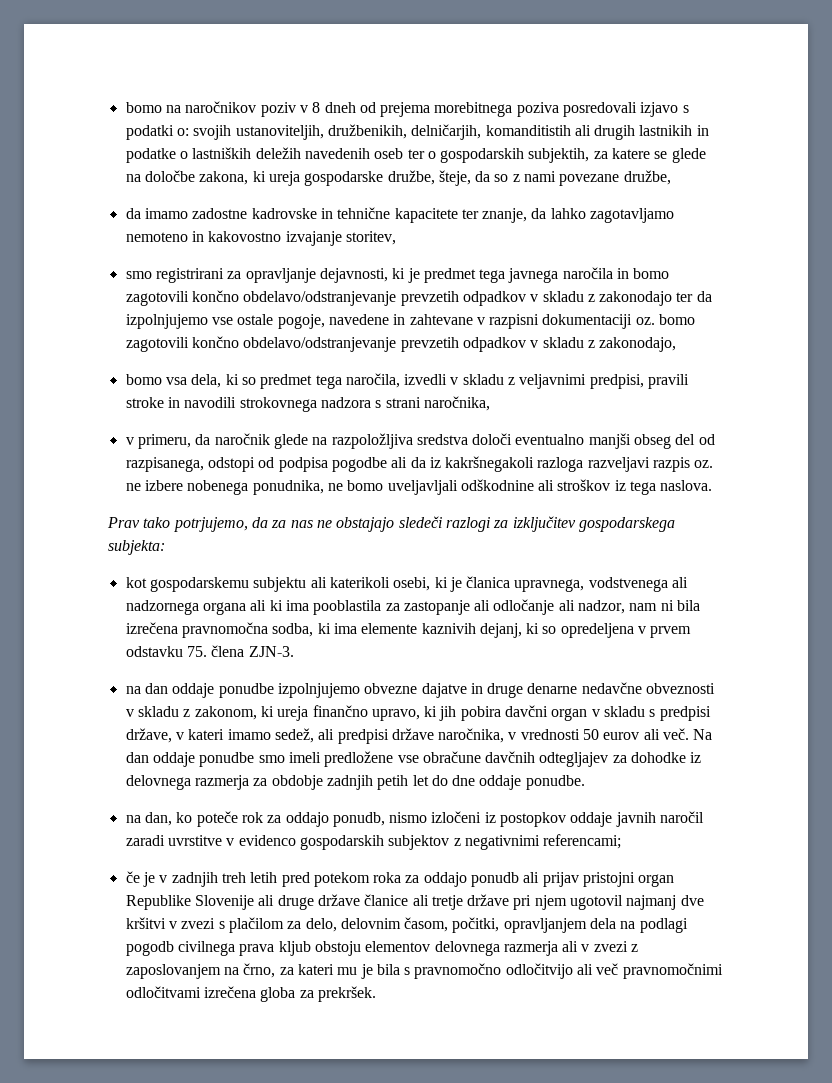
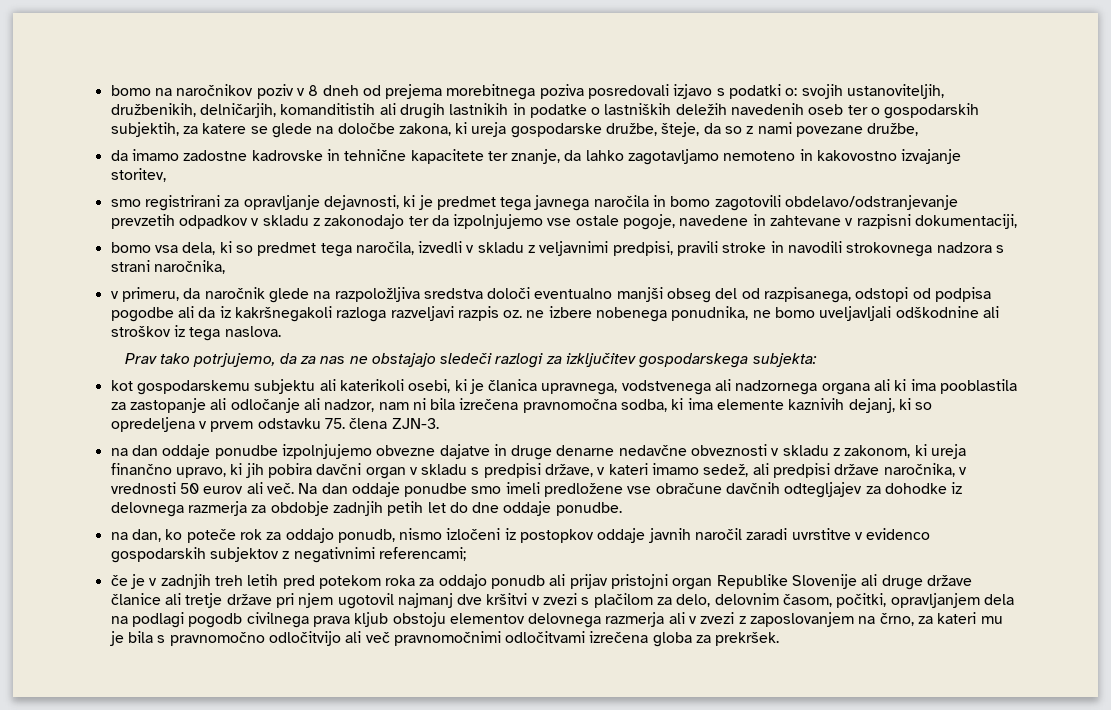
- smo registrirani za opravljanje dejavnosti, ki je predmet tega javnega naročila in bomo zagotovili končno obdelavo/odstranjevanje prevzetih odpadkov v skladu z zakonodajo ter da izpolnjujemo vse ostale pogoje, navedene in zahtevane v razpisni dokumentaciji oz. bomo zagotovili končno obdelavo/odstranjevanje prevzetih odpadkov v skladu z zakonodajo,
+ smo registrirani za opravljanje dejavnosti, ki je predmet tega javnega naročila in bomo zagotovili obdelavo/odstranjevanje prevzetih odpadkov v skladu z zakonodajo ter da izpolnjujemo vse ostale pogoje, navedene in zahtevane v razpisni dokumentaciji,

